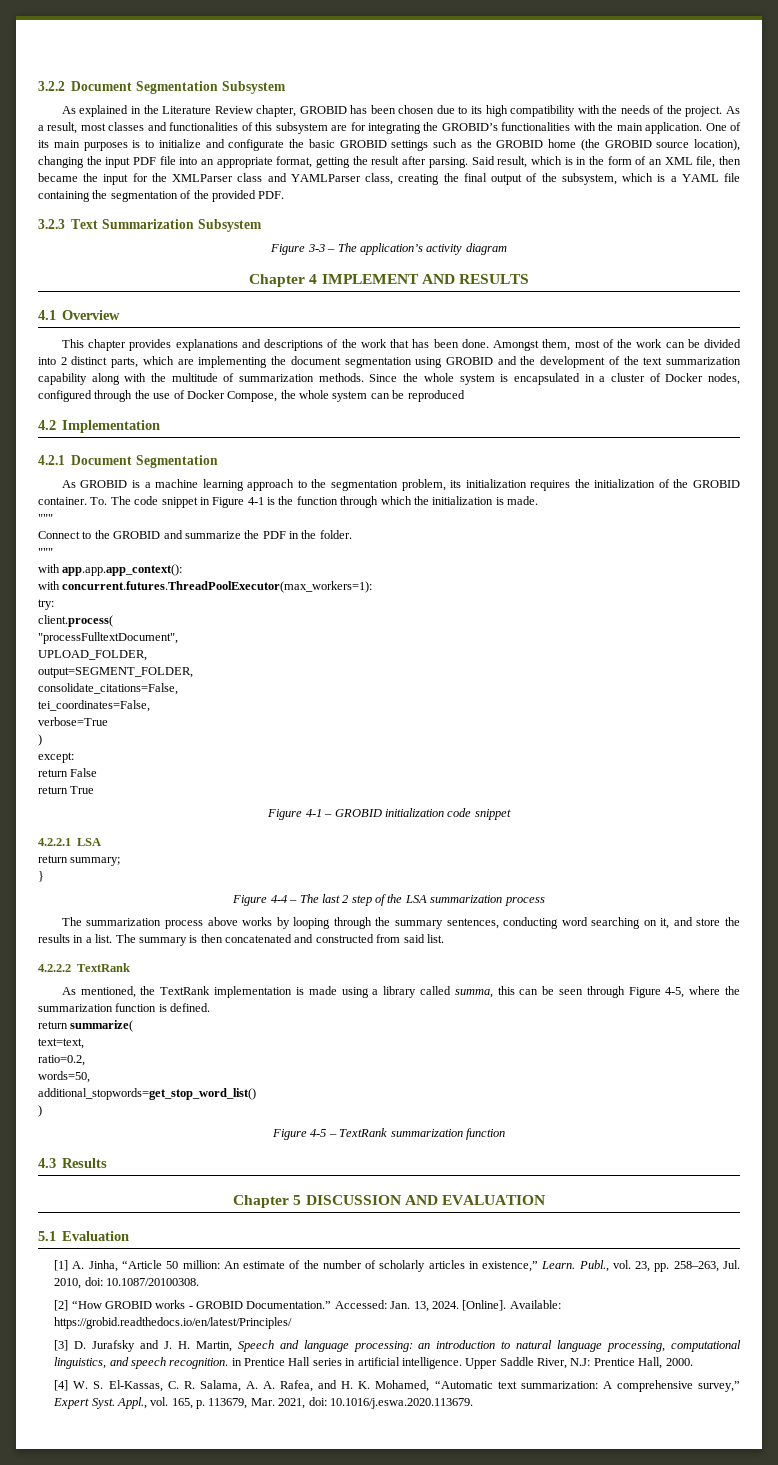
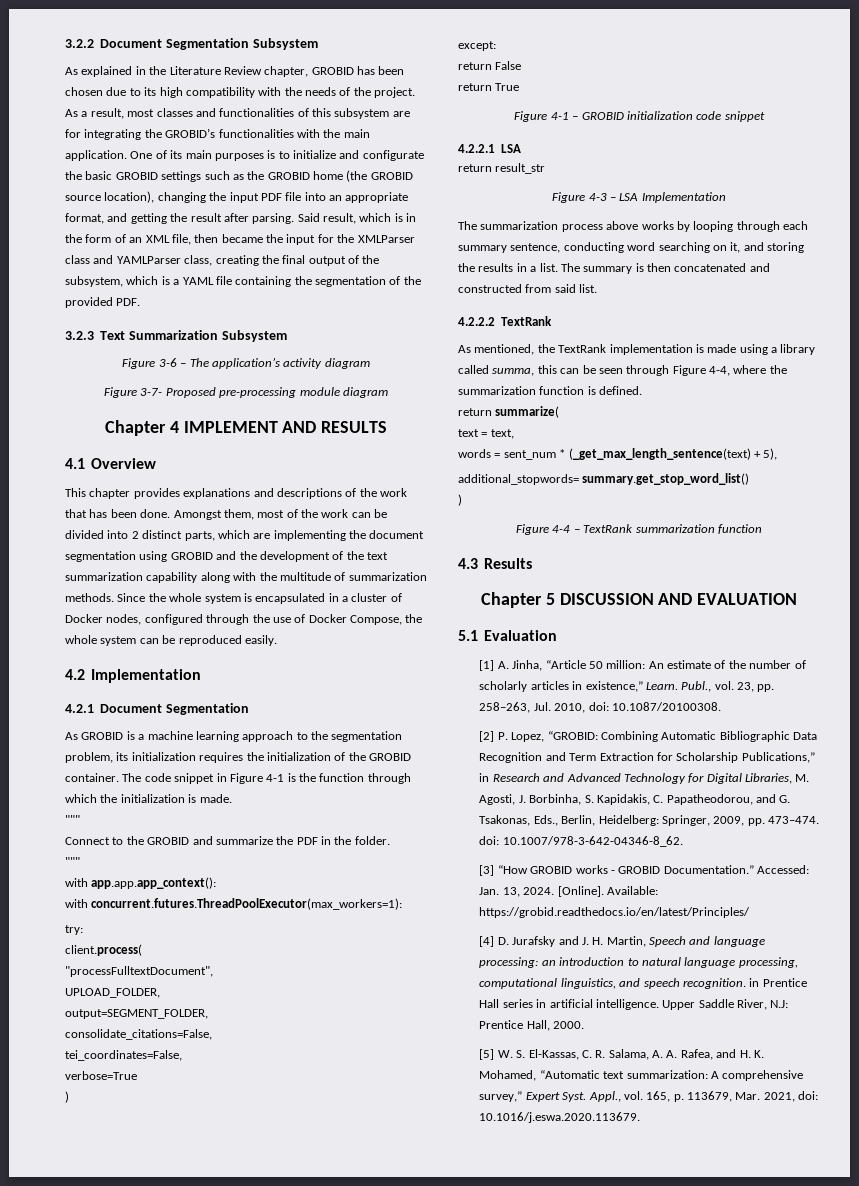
- One of its main purposes is to initialize and configurate the basic GROBID settings such as the GROBID home (the GROBID source location), changing the input PDF file into an appropriate format, getting the result after parsing.
+ One of its main purposes is to initialize and configurate the basic GROBID settings such as the GROBID home (the GROBID source location), changing the input PDF file into an appropriate format, and getting the result after parsing.
- Figure 3-3 – The application’s activity diagram
+ Figure 3-6 – The application’s activity diagram
+ Figure 3-7- Proposed pre-processing module diagram
- Since the whole system is encapsulated in a cluster of Docker nodes, configured through the use of Docker Compose, the whole system can be reproduced
+ Since the whole system is encapsulated in a cluster of Docker nodes, configured through the use of Docker Compose, the whole system can be reproduced easily.
- To. The code snippet in Figure 4-1 is the function through which the initialization is made.
+ The code snippet in Figure 4-1 is the function through which the initialization is made.
- return summary;
- }
- Figure 4-4 – The last 2 step of the LSA summarization process
+ return result_str
+ Figure 4-3 – LSA Implementation
- The summarization process above works by looping through the summary sentences, conducting word searching on it, and store the results in a list.
+ The summarization process above works by looping through each summary sentence, conducting word searching on it, and storing the results in a list.
- As mentioned, the TextRank implementation is made using a library called summa, this can be seen through Figure 4-5, where the summarization function is defined.
+ As mentioned, the TextRank implementation is made using a library called summa, this can be seen through Figure 4-4, where the summarization function is defined.
- text=text,
- ratio=0.2,
- words=50,
- additional_stopwords=get_stop_word_list()
+ text = text,
+ words = sent_num * (_get_max_length_sentence(text) + 5),
+ additional_stopwords= summary.get_stop_word_list()
- Figure 4-5 – TextRank summarization function
+ Figure 4-4 – TextRank summarization function
- [2] “How GROBID works - GROBID Documentation.”
+ [2] P. Lopez, “GROBID: Combining Automatic Bibliographic Data Recognition and Term Extraction for Scholarship Publications,” in Research and Advanced Technology for Digital Libraries, M. Agosti, J. Borbinha, S. Kapidakis, C. Papatheodorou, and G. Tsakonas, Eds., Berlin, Heidelberg: Springer, 2009, pp. 473–474. doi: 10.1007/978-3-642-04346-8_62.
+ [3] “How GROBID works - GROBID Documentation.”
- [3] D. Jurafsky and J. H. Martin, Speech and language processing: an introduction to natural language processing, computational linguistics, and speech recognition. in Prentice Hall series in artificial intelligence.
+ [4] D. Jurafsky and J. H. Martin, Speech and language processing: an introduction to natural language processing, computational linguistics, and speech recognition. in Prentice Hall series in artificial intelligence.
- [4] W. S. El-Kassas, C. R. Salama, A. A. Rafea, and H. K. Mohamed, “Automatic text summarization: A comprehensive survey,” Expert Syst.
+ [5] W. S. El-Kassas, C. R. Salama, A. A. Rafea, and H. K. Mohamed, “Automatic text summarization: A comprehensive survey,” Expert Syst.

